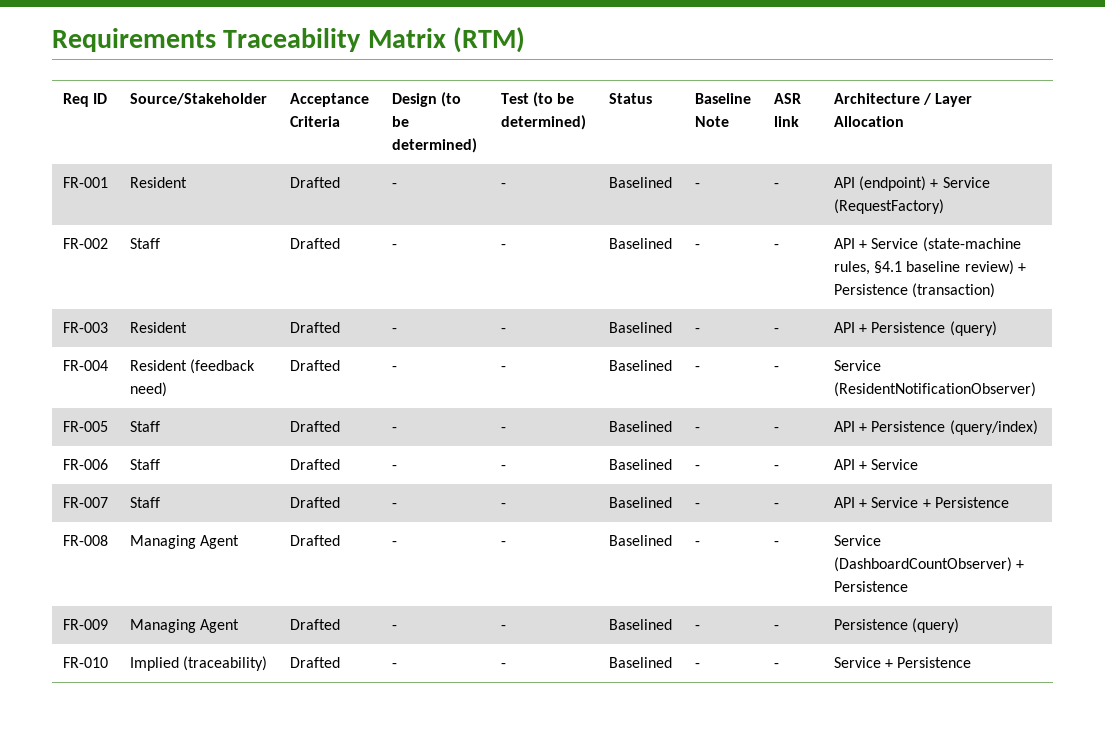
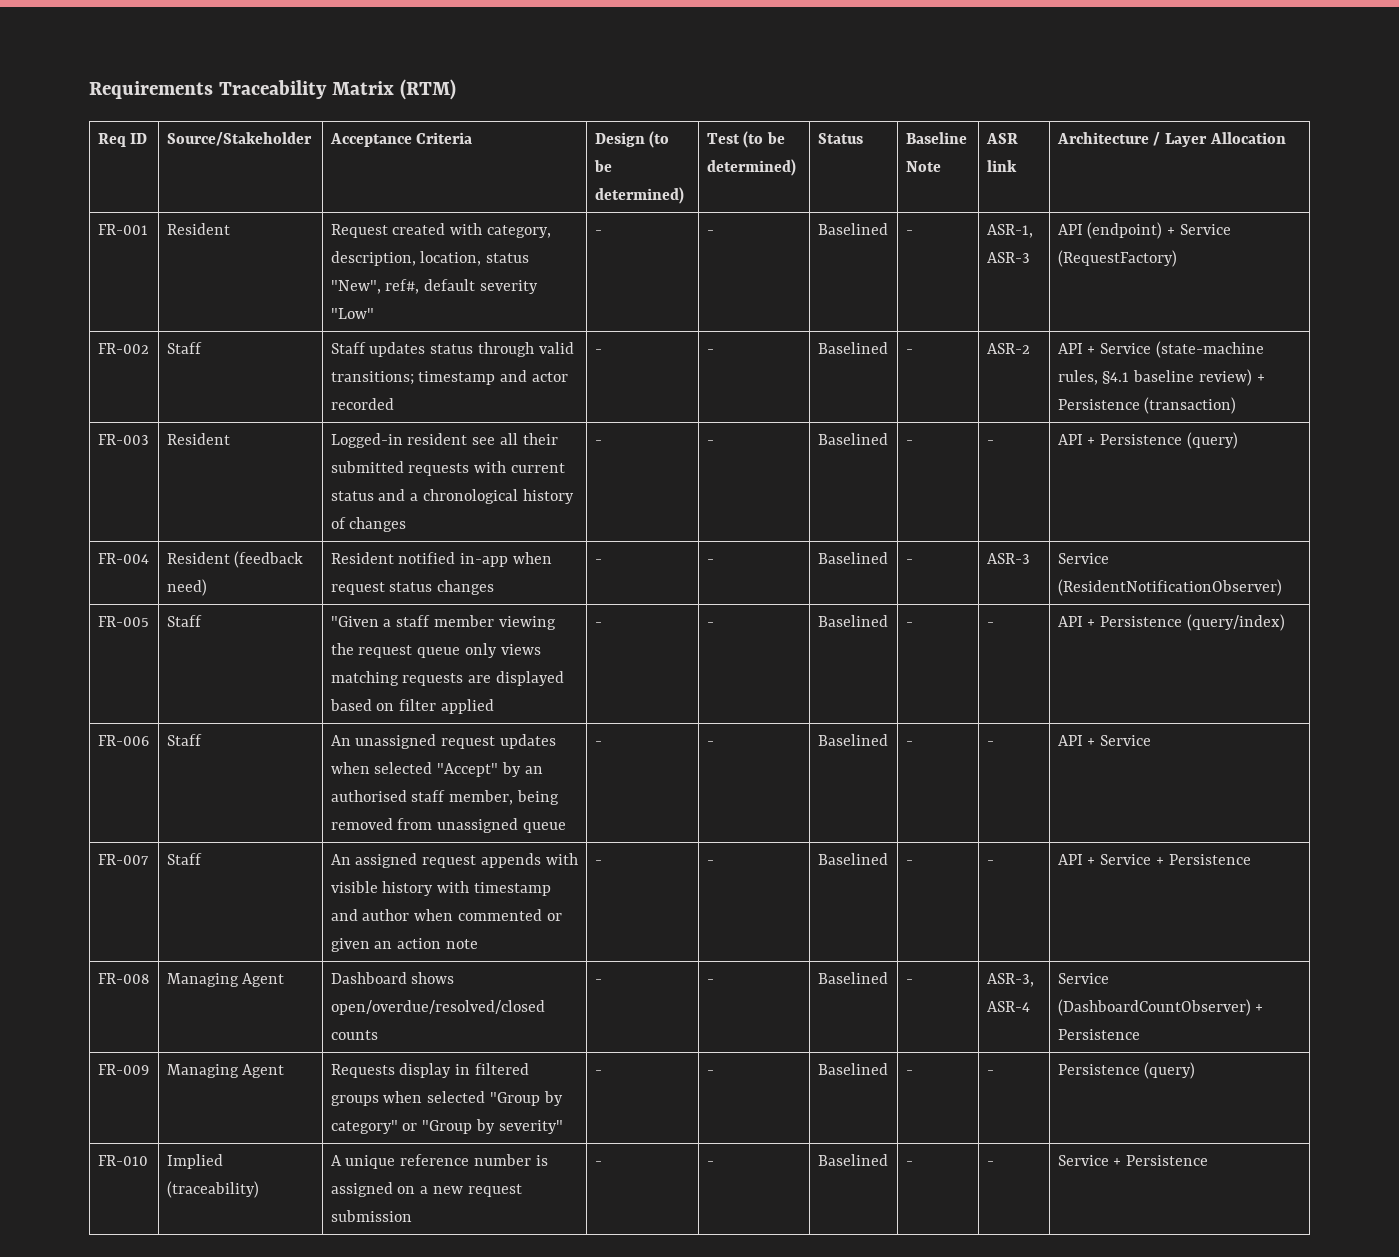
- FR-001 | Resident | Drafted | - | - | Baselined | - | - | API (endpoint) + Service (RequestFactory)
+ FR-001 | Resident | Request created with category, description, location, status "New", ref#, default severity "Low" | - | - | Baselined | - | ASR-1, ASR-3 | API (endpoint) + Service (RequestFactory)
- FR-002 | Staff | Drafted | - | - | Baselined | - | - | API + Service (state-machine rules, §4.1 baseline review) + Persistence (transaction)
+ FR-002 | Staff | Staff updates status through valid transitions; timestamp and actor recorded | - | - | Baselined | - | ASR-2 | API + Service (state-machine rules, §4.1 baseline review) + Persistence (transaction)
- FR-003 | Resident | Drafted | - | - | Baselined | - | - | API + Persistence (query)
+ FR-003 | Resident | Logged-in resident see all their submitted requests with current status and a chronological history of changes | - | - | Baselined | - | - | API + Persistence (query)
- FR-004 | Resident (feedback need) | Drafted | - | - | Baselined | - | - | Service (ResidentNotificationObserver)
+ FR-004 | Resident (feedback need) | Resident notified in-app when request status changes | - | - | Baselined | - | ASR-3 | Service (ResidentNotificationObserver)
- FR-005 | Staff | Drafted | - | - | Baselined | - | - | API + Persistence (query/index)
+ FR-005 | Staff | "Given a staff member viewing the request queue only views matching requests are displayed based on filter applied | - | - | Baselined | - | - | API + Persistence (query/index)
- FR-006 | Staff | Drafted | - | - | Baselined | - | - | API + Service
+ FR-006 | Staff | An unassigned request updates when selected "Accept" by an authorised staff member, being removed from unassigned queue | - | - | Baselined | - | - | API + Service
- FR-007 | Staff | Drafted | - | - | Baselined | - | - | API + Service + Persistence
+ FR-007 | Staff | An assigned request appends with visible history with timestamp and author when commented or given an action note | - | - | Baselined | - | - | API + Service + Persistence
- FR-008 | Managing Agent | Drafted | - | - | Baselined | - | - | Service (DashboardCountObserver) + Persistence
+ FR-008 | Managing Agent | Dashboard shows open/overdue/resolved/closed counts | - | - | Baselined | - | ASR-3, ASR-4 | Service (DashboardCountObserver) + Persistence
- FR-009 | Managing Agent | Drafted | - | - | Baselined | - | - | Persistence (query)
+ FR-009 | Managing Agent | Requests display in filtered groups when selected "Group by category" or "Group by severity" | - | - | Baselined | - | - | Persistence (query)
- FR-010 | Implied (traceability) | Drafted | - | - | Baselined | - | - | Service + Persistence
+ FR-010 | Implied (traceability) | A unique reference number is assigned on a new request submission | - | - | Baselined | - | - | Service + Persistence

